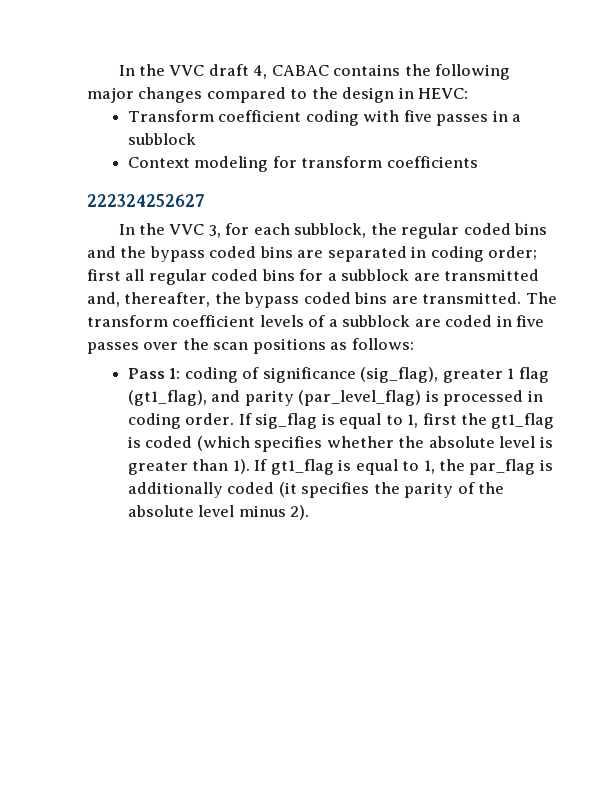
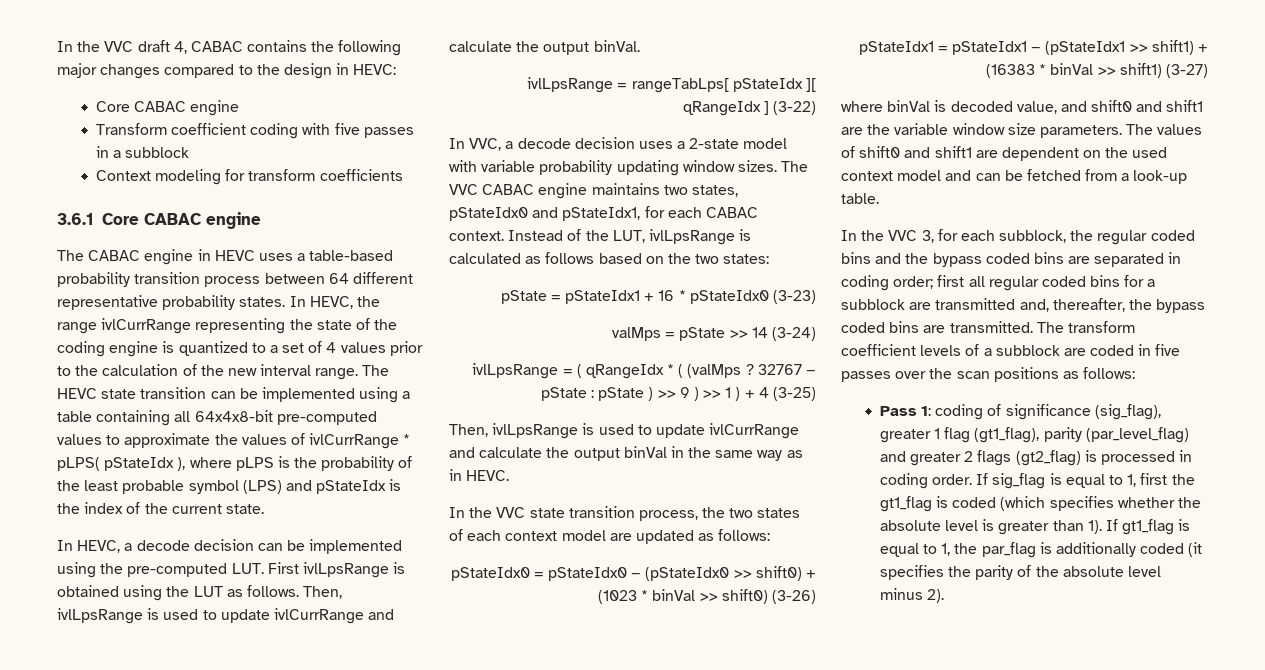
  In the VVC draft 4, CABAC contains the following major changes compared to the design in HEVC:
+ Core CABAC engine
- 222324252627
+ 3.6.1 Core CABAC engine
+ The CABAC engine in HEVC uses a table-based probability transition process between 64 different representative probability states. In HEVC, the range ivlCurrRange representing the state of the coding engine is quantized to a set of 4 values prior to the calculation of the new interval range. The HEVC state transition can be implemented using a table containing all 64x4x8-bit pre-computed values to approximate the values of ivlCurrRange * pLPS( pStateIdx ), where pLPS is the probability of the least probable symbol (LPS) and pStateIdx is the index of the current state.
+ In HEVC, a decode decision can be implemented using the pre-computed LUT. First ivlLpsRange is obtained using the LUT as follows. Then, ivlLpsRange is used to update ivlCurrRange and calculate the output binVal.
+ ivlLpsRange = rangeTabLps[ pStateIdx ][ qRangeIdx ] (3-22)
+ In VVC, a decode decision uses a 2-state model with variable probability updating window sizes. The VVC CABAC engine maintains two states, pStateIdx0 and pStateIdx1, for each CABAC context. Instead of the LUT, ivlLpsRange is calculated as follows based on the two states:
+ pState = pStateIdx1 + 16 * pStateIdx0 (3-23)
+ valMps = pState >> 14 (3-24)
+ ivlLpsRange = ( qRangeIdx * ( (valMps ? 32767 − pState : pState ) >> 9 ) >> 1 ) + 4 (3-25)
+ Then, ivlLpsRange is used to update ivlCurrRange and calculate the output binVal in the same way as in HEVC.
+ In the VVC state transition process, the two states of each context model are updated as follows:
+ pStateIdx0 = pStateIdx0 − (pStateIdx0 >> shift0) + (1023 * binVal >> shift0) (3-26)
+ pStateIdx1 = pStateIdx1 − (pStateIdx1 >> shift1) + (16383 * binVal >> shift1) (3-27)
+ where binVal is decoded value, and shift0 and shift1 are the variable window size parameters. The values of shift0 and shift1 are dependent on the used context model and can be fetched from a look-up table.
- Pass 1: coding of significance (sig_flag), greater 1 flag (gt1_flag), and parity (par_level_flag) is processed in coding order.
+ Pass 1: coding of significance (sig_flag), greater 1 flag (gt1_flag), parity (par_level_flag) and greater 2 flags (gt2_flag) is processed in coding order.

